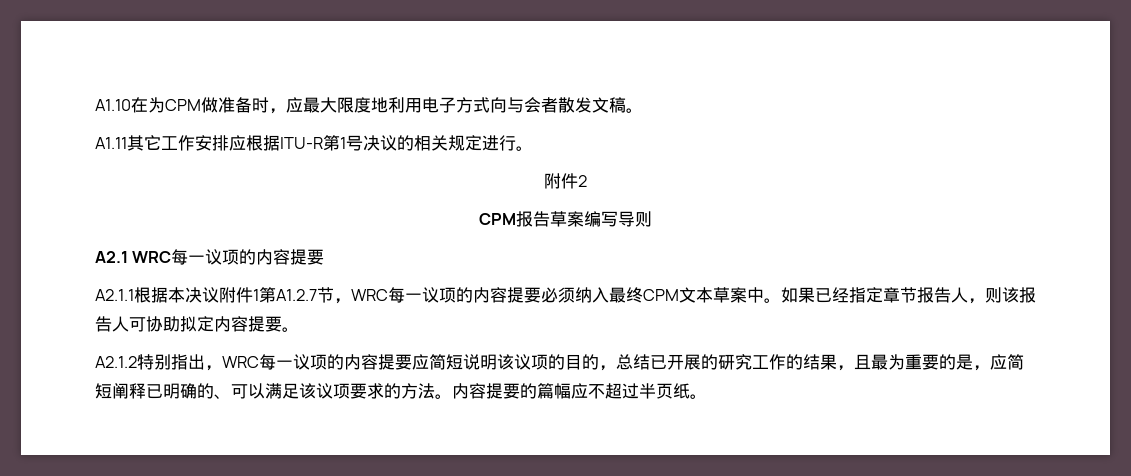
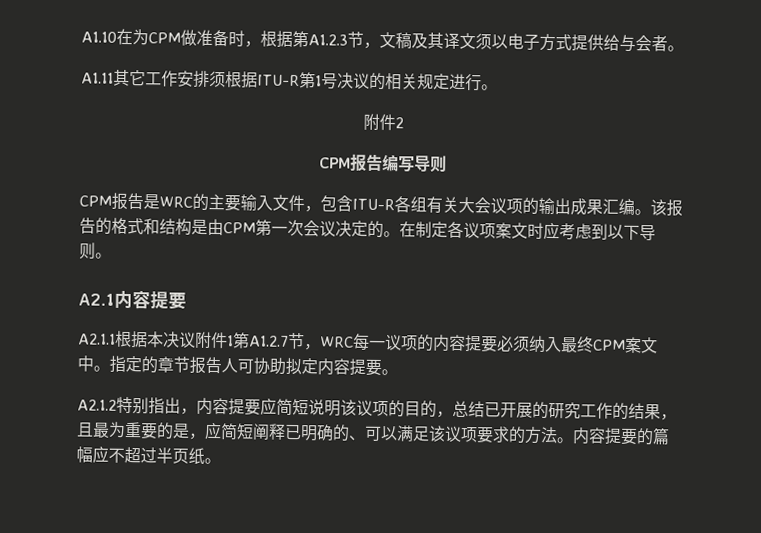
- A1.10在为CPM做准备时，应最大限度地利用电子方式向与会者散发文稿。
+ A1.10在为CPM做准备时，根据第A1.2.3节，文稿及其译文须以电子方式提供给与会者。
- A1.11其它工作安排应根据ITU-R第1号决议的相关规定进行。
+ A1.11其它工作安排须根据ITU-R第1号决议的相关规定进行。
- CPM报告草案编写导则
+ CPM报告编写导则
- A2.1 WRC每一议项的内容提要
+ CPM报告是WRC的主要输入文件，包含ITU-R各组有关大会议项的输出成果汇编。该报告的格式和结构是由CPM第一次会议决定的。在制定各议项案文时应考虑到以下导则。
+ A2.1内容提要
- A2.1.1根据本决议附件1第A1.2.7节，WRC每一议项的内容提要必须纳入最终CPM文本草案中。如果已经指定章节报告人，则该报告人可协助拟定内容提要。
+ A2.1.1根据本决议附件1第A1.2.7节，WRC每一议项的内容提要必须纳入最终CPM案文中。指定的章节报告人可协助拟定内容提要。
- A2.1.2特别指出，WRC每一议项的内容提要应简短说明该议项的目的，总结已开展的研究工作的结果，且最为重要的是，应简短阐释已明确的、可以满足该议项要求的方法。
+ A2.1.2特别指出，内容提要应简短说明该议项的目的，总结已开展的研究工作的结果，且最为重要的是，应简短阐释已明确的、可以满足该议项要求的方法。

